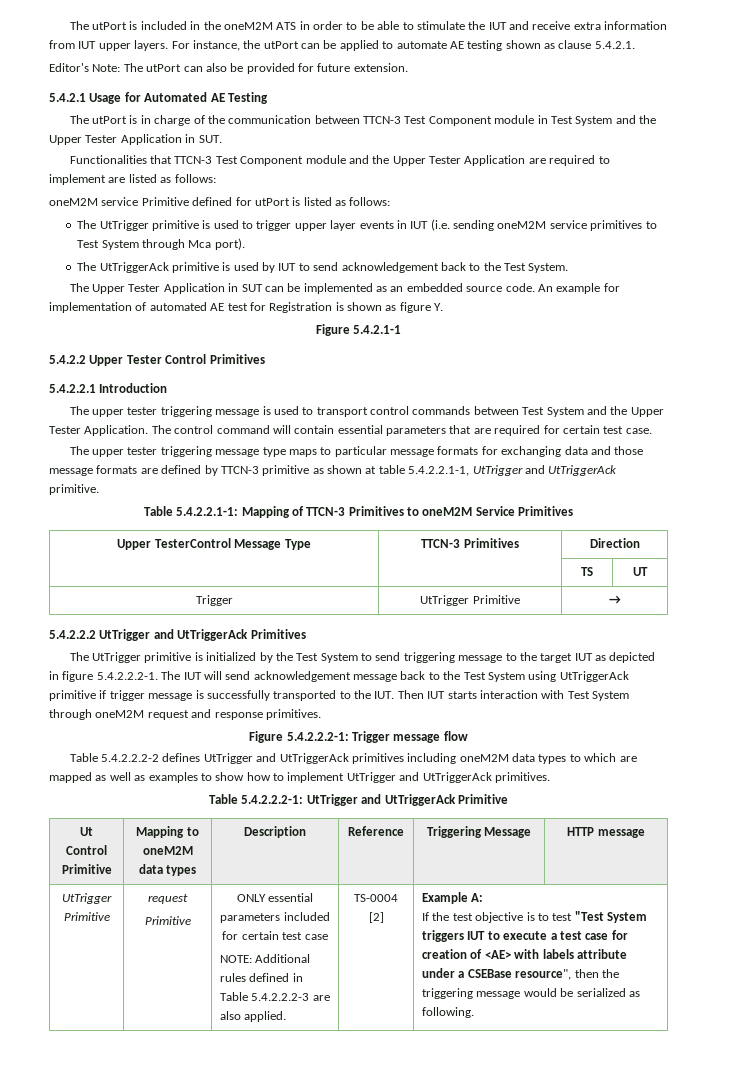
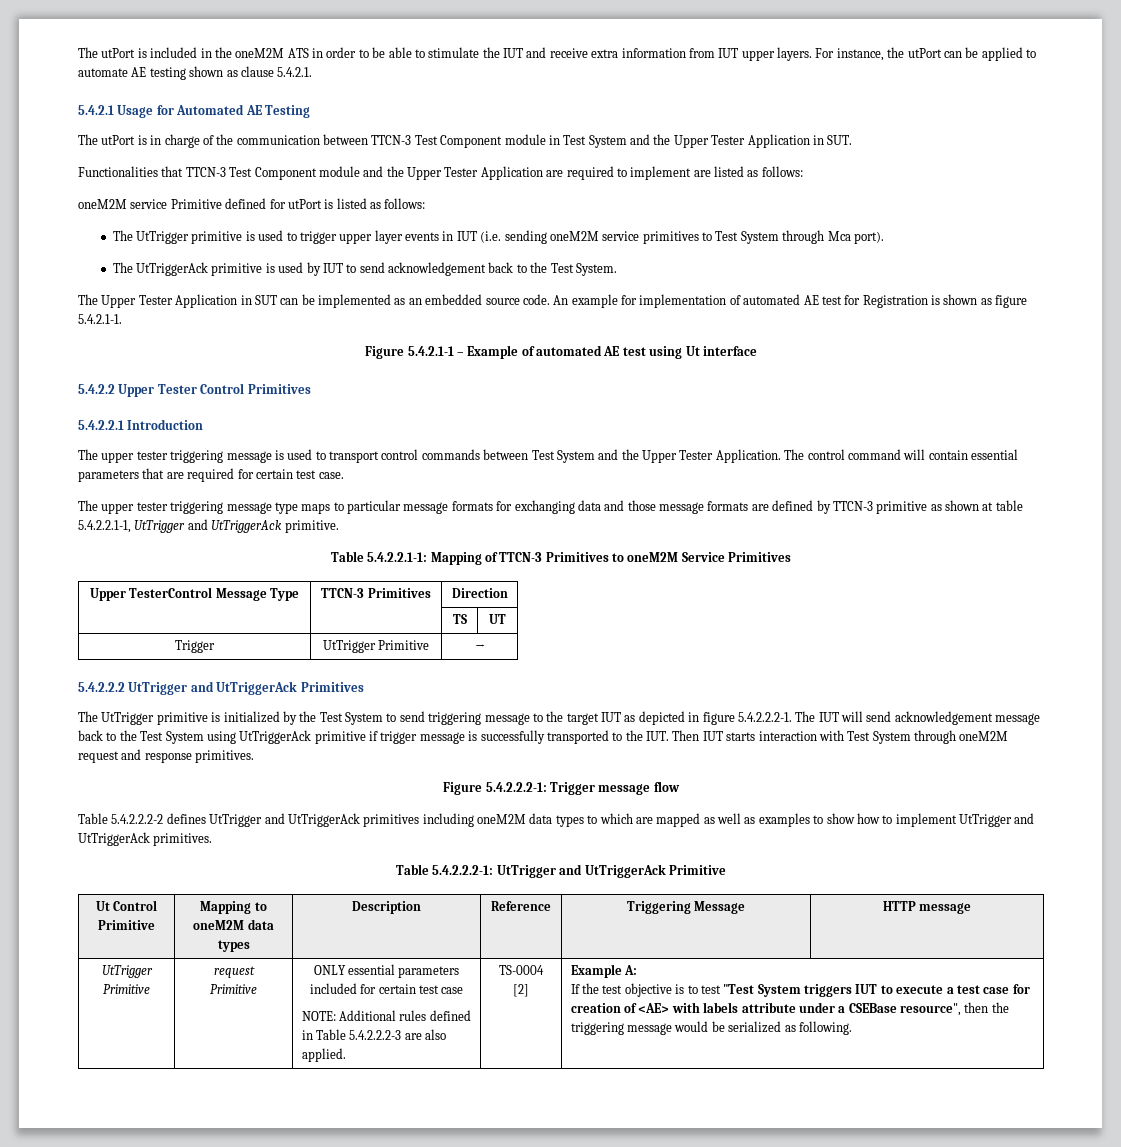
- Editor's Note: The utPort can also be provided for future extension.
- An example for implementation of automated AE test for Registration is shown as figure Y.
+ An example for implementation of automated AE test for Registration is shown as figure 5.4.2.1-1.
- Figure 5.4.2.1-1
+ Figure 5.4.2.1-1 – Example of automated AE test using Ut interface

